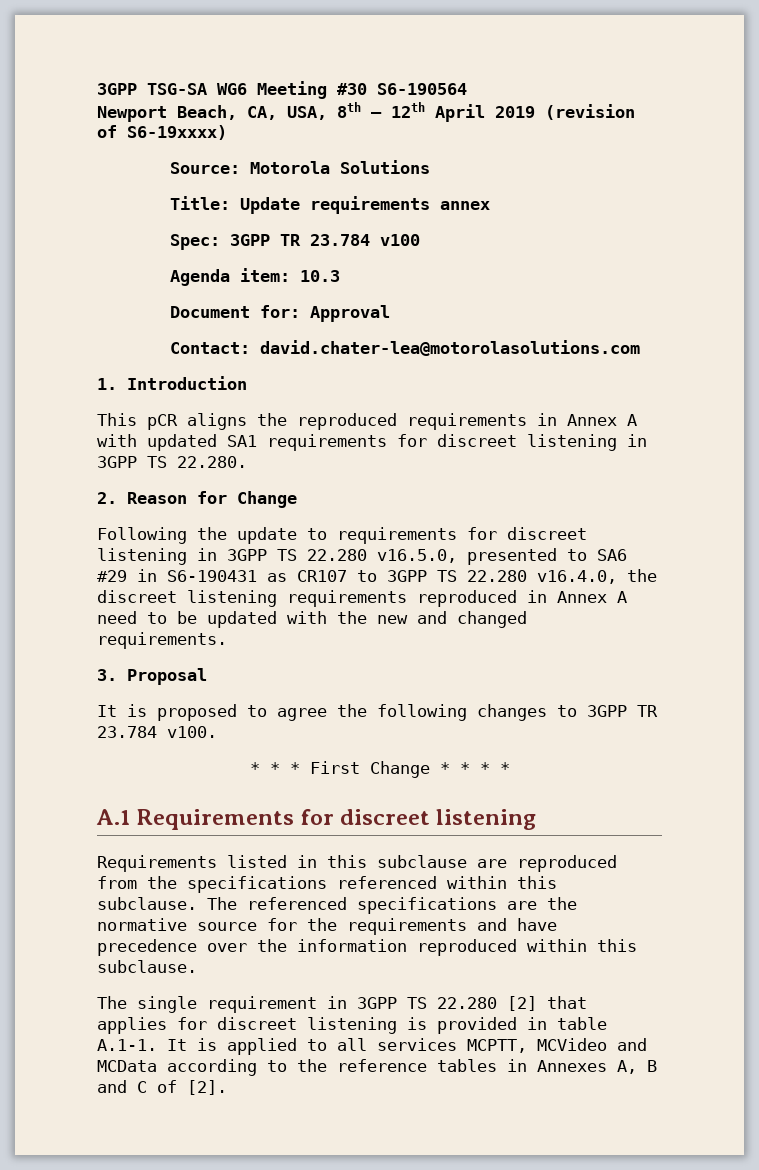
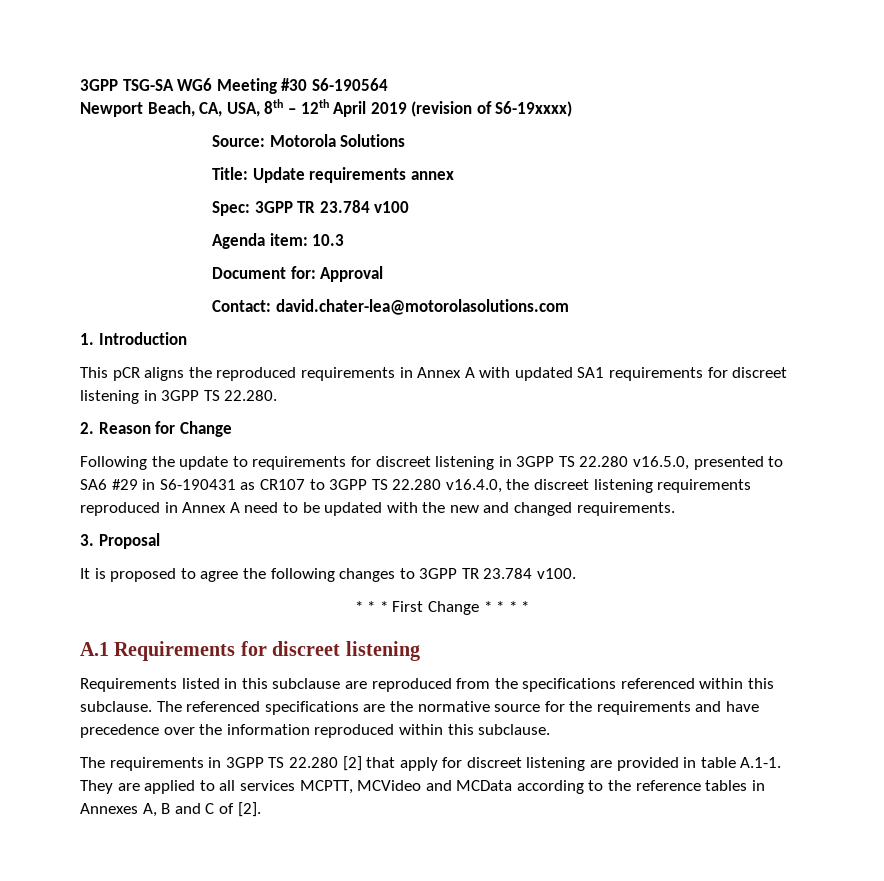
- The single requirement in 3GPP TS 22.280 [2] that applies for discreet listening is provided in table A.1-1. It is applied to all services MCPTT, MCVideo and MCData according to the reference tables in Annexes A, B and C of [2].
+ The requirements in 3GPP TS 22.280 [2] that apply for discreet listening are provided in table A.1-1. They are applied to all services MCPTT, MCVideo and MCData according to the reference tables in Annexes A, B and C of [2].

